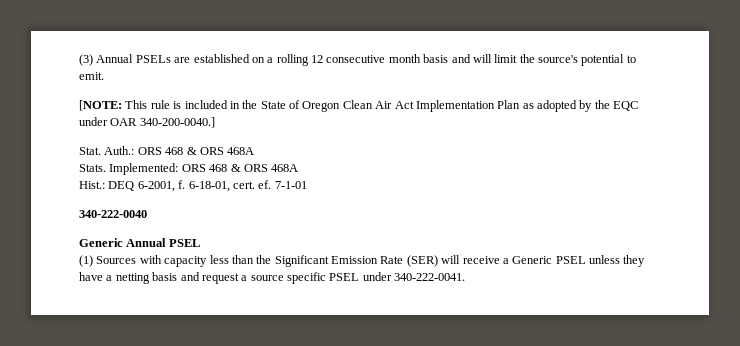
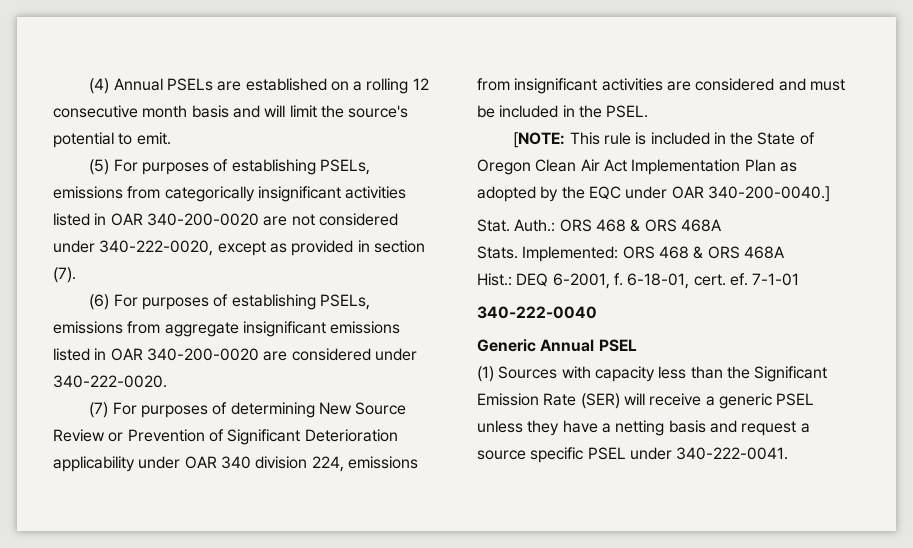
- (3) Annual PSELs are established on a rolling 12 consecutive month basis and will limit the source's potential to emit.
+ (4) Annual PSELs are established on a rolling 12 consecutive month basis and will limit the source's potential to emit.
+ (5) For purposes of establishing PSELs, emissions from categorically insignificant activities listed in OAR 340-200-0020 are not considered under 340-222-0020, except as provided in section (7).
+ (6) For purposes of establishing PSELs, emissions from aggregate insignificant emissions listed in OAR 340-200-0020 are considered under 340-222-0020.
+ (7) For purposes of determining New Source Review or Prevention of Significant Deterioration applicability under OAR 340 division 224, emissions from insignificant activities are considered and must be included in the PSEL.
- (1) Sources with capacity less than the Significant Emission Rate (SER) will receive a Generic PSEL unless they have a netting basis and request a source specific PSEL under 340-222-0041.
+ (1) Sources with capacity less than the Significant Emission Rate (SER) will receive a generic PSEL unless they have a netting basis and request a source specific PSEL under 340-222-0041.

